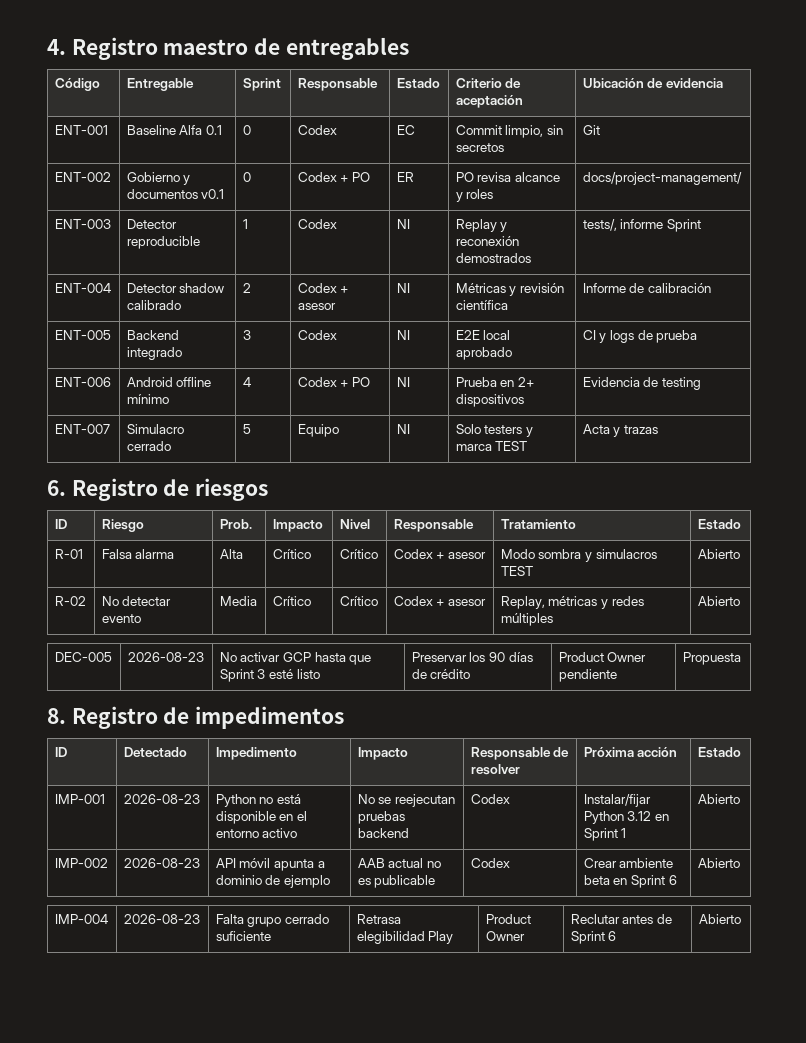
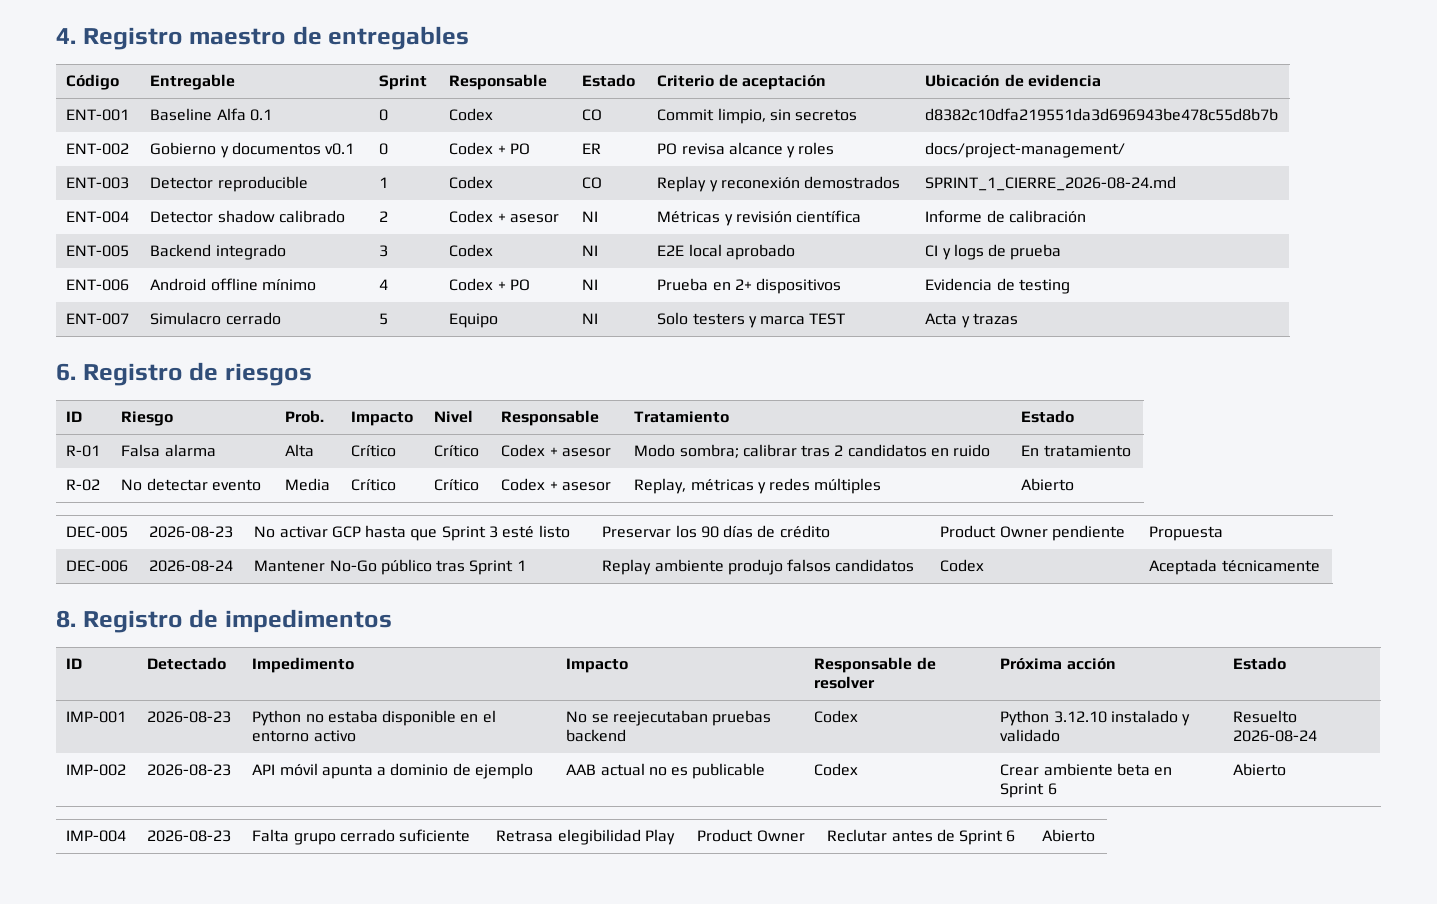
- ENT-001 | Baseline Alfa 0.1 | 0 | Codex | EC | Commit limpio, sin secretos | Git
+ ENT-001 | Baseline Alfa 0.1 | 0 | Codex | CO | Commit limpio, sin secretos | d8382c10dfa219551da3d696943be478c55d8b7b
- ENT-003 | Detector reproducible | 1 | Codex | NI | Replay y reconexión demostrados | tests/, informe Sprint
+ ENT-003 | Detector reproducible | 1 | Codex | CO | Replay y reconexión demostrados | SPRINT_1_CIERRE_2026-08-24.md
- R-01 | Falsa alarma | Alta | Crítico | Crítico | Codex + asesor | Modo sombra y simulacros TEST | Abierto
+ R-01 | Falsa alarma | Alta | Crítico | Crítico | Codex + asesor | Modo sombra; calibrar tras 2 candidatos en ruido | En tratamiento
+ DEC-006 | 2026-08-24 | Mantener No-Go público tras Sprint 1 | Replay ambiente produjo falsos candidatos | Codex | Aceptada técnicamente
- IMP-001 | 2026-08-23 | Python no está disponible en el entorno activo | No se reejecutan pruebas backend | Codex | Instalar/fijar Python 3.12 en Sprint 1 | Abierto
+ IMP-001 | 2026-08-23 | Python no estaba disponible en el entorno activo | No se reejecutaban pruebas backend | Codex | Python 3.12.10 instalado y validado | Resuelto 2026-08-24

